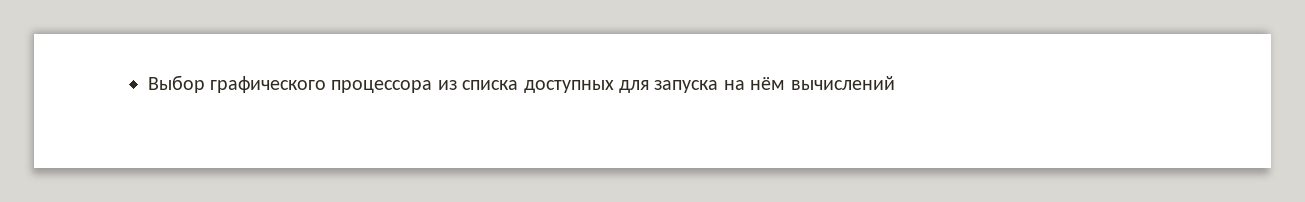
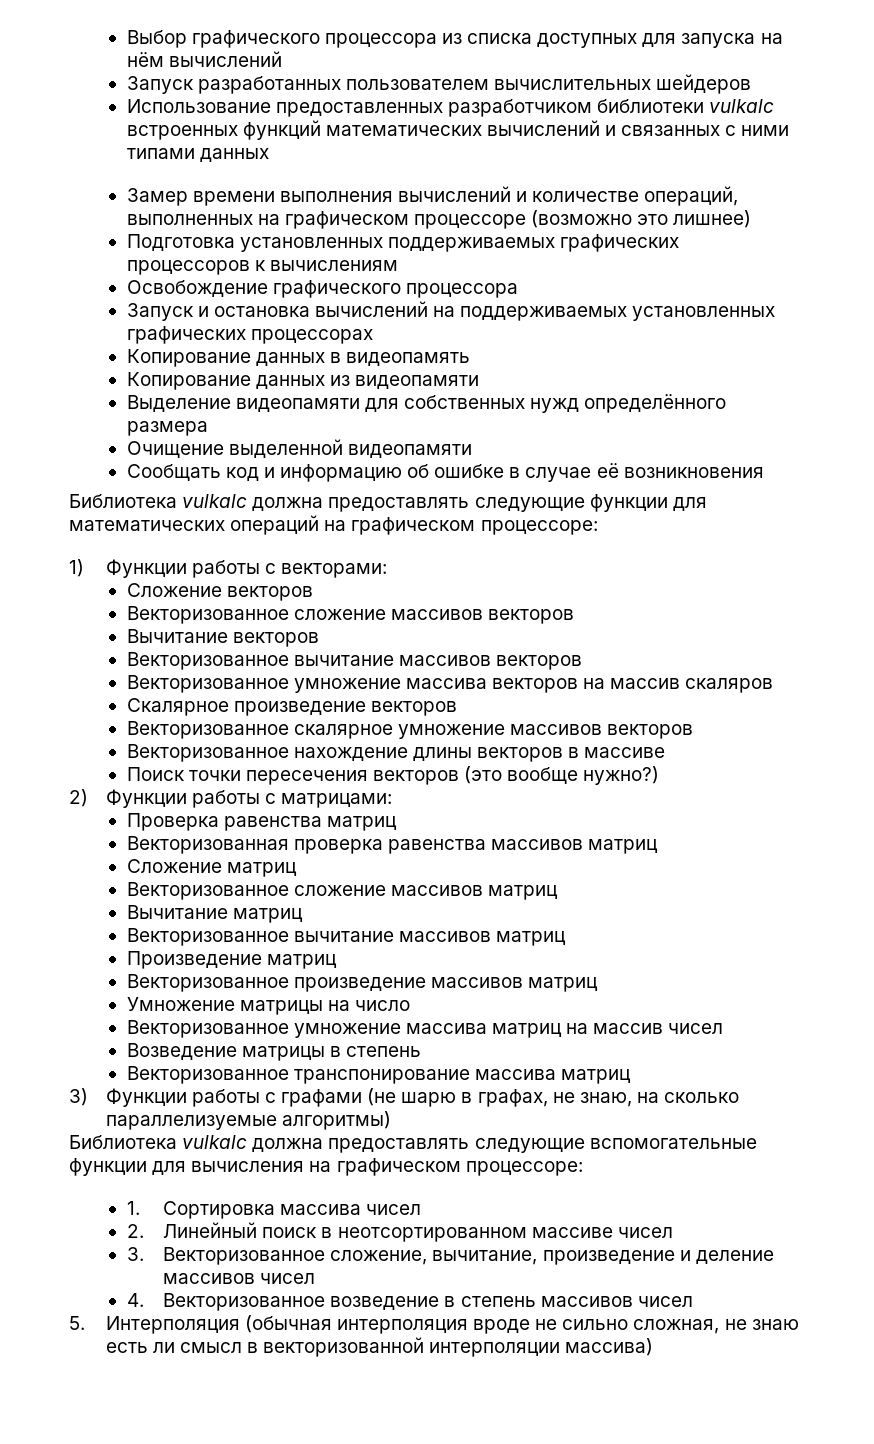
+ Запуск разработанных пользователем вычислительных шейдеров
+ Использование предоставленных разработчиком библиотеки vulkalc встроенных функций математических вычислений и связанных с ними типами данных
+ Замер времени выполнения вычислений и количестве операций, выполненных на графическом процессоре (возможно это лишнее)
+ Подготовка установленных поддерживаемых графических процессоров к вычислениям
+ Освобождение графического процессора
+ Запуск и остановка вычислений на поддерживаемых установленных графических процессорах
+ Копирование данных в видеопамять
+ Копирование данных из видеопамяти
+ Выделение видеопамяти для собственных нужд определённого размера
+ Очищение выделенной видеопамяти
+ Сообщать код и информацию об ошибке в случае её возникновения
+ Библиотека vulkalc должна предоставлять следующие функции для математических операций на графическом процессоре:
+ 1) Функции работы с векторами:
+ Сложение векторов
+ Векторизованное сложение массивов векторов
+ Вычитание векторов
+ Векторизованное вычитание массивов векторов
+ Векторизованное умножение массива векторов на массив скаляров
+ Скалярное произведение векторов
+ Векторизованное скалярное умножение массивов векторов
+ Векторизованное нахождение длины векторов в массиве
+ Поиск точки пересечения векторов (это вообще нужно?)
+ 2) Функции работы с матрицами:
+ Проверка равенства матриц
+ Векторизованная проверка равенства массивов матриц
+ Сложение матриц
+ Векторизованное сложение массивов матриц
+ Вычитание матриц
+ Векторизованное вычитание массивов матриц
+ Произведение матриц
+ Векторизованное произведение массивов матриц
+ Умножение матрицы на число
+ Векторизованное умножение массива матриц на массив чисел
+ Возведение матрицы в степень
+ Векторизованное транспонирование массива матриц
+ 3) Функции работы с графами (не шарю в графах, не знаю, на сколько параллелизуемые алгоритмы)
+ Библиотека vulkalc должна предоставлять следующие вспомогательные функции для вычисления на графическом процессоре:
+ 1. Сортировка массива чисел
+ 2. Линейный поиск в неотсортированном массиве чисел
+ 3. Векторизованное сложение, вычитание, произведение и деление массивов чисел
+ 4. Векторизованное возведение в степень массивов чисел
+ 5. Интерполяция (обычная интерполяция вроде не сильно сложная, не знаю есть ли смысл в векторизованной интерполяции массива)

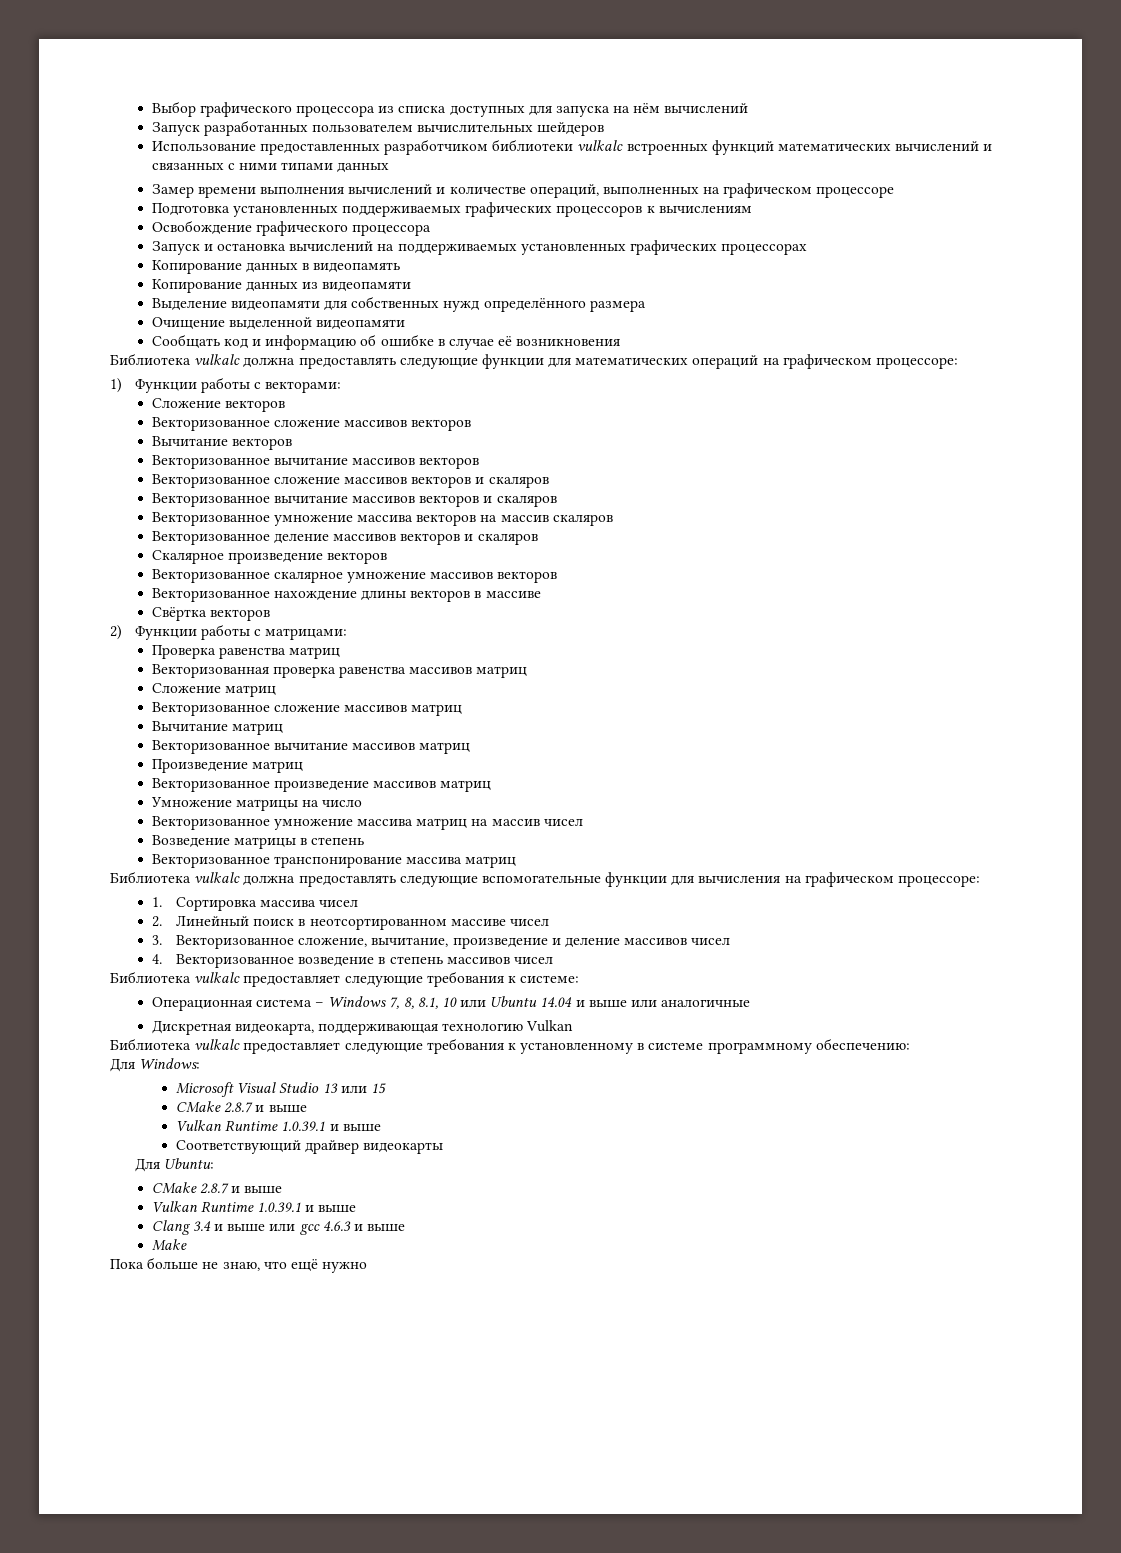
- Замер времени выполнения вычислений и количестве операций, выполненных на графическом процессоре (возможно это лишнее)
+ Замер времени выполнения вычислений и количестве операций, выполненных на графическом процессоре
+ Векторизованное сложение массивов векторов и скаляров
+ Векторизованное вычитание массивов векторов и скаляров
+ Векторизованное деление массивов векторов и скаляров
- Поиск точки пересечения векторов (это вообще нужно?)
+ Свёртка векторов
- 3) Функции работы с графами (не шарю в графах, не знаю, на сколько параллелизуемые алгоритмы)
- 5. Интерполяция (обычная интерполяция вроде не сильно сложная, не знаю есть ли смысл в векторизованной интерполяции массива)
+ Библиотека vulkalc предоставляет следующие требования к системе:
+ Операционная система – Windows 7, 8, 8.1, 10 или Ubuntu 14.04 и выше или аналогичные
+ Дискретная видеокарта, поддерживающая технологию Vulkan
+ Библиотека vulkalc предоставляет следующие требования к установленному в системе программному обеспечению:
+ Для Windows:
+ Microsoft Visual Studio 13 или 15
+ CMake 2.8.7 и выше
+ Vulkan Runtime 1.0.39.1 и выше
+ Соответствующий драйвер видеокарты
+ Для Ubuntu:
+ CMake 2.8.7 и выше
+ Vulkan Runtime 1.0.39.1 и выше
+ Clang 3.4 и выше или gcc 4.6.3 и выше
+ Make
+ Пока больше не знаю, что ещё нужно

